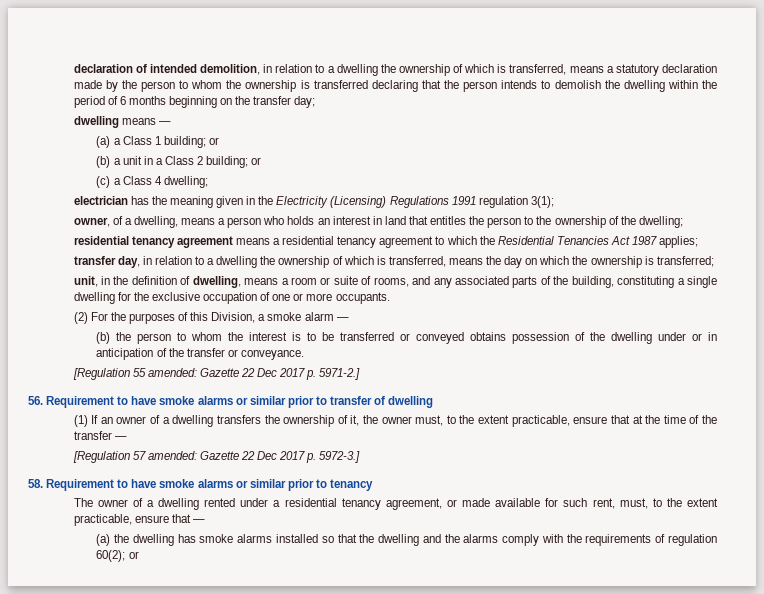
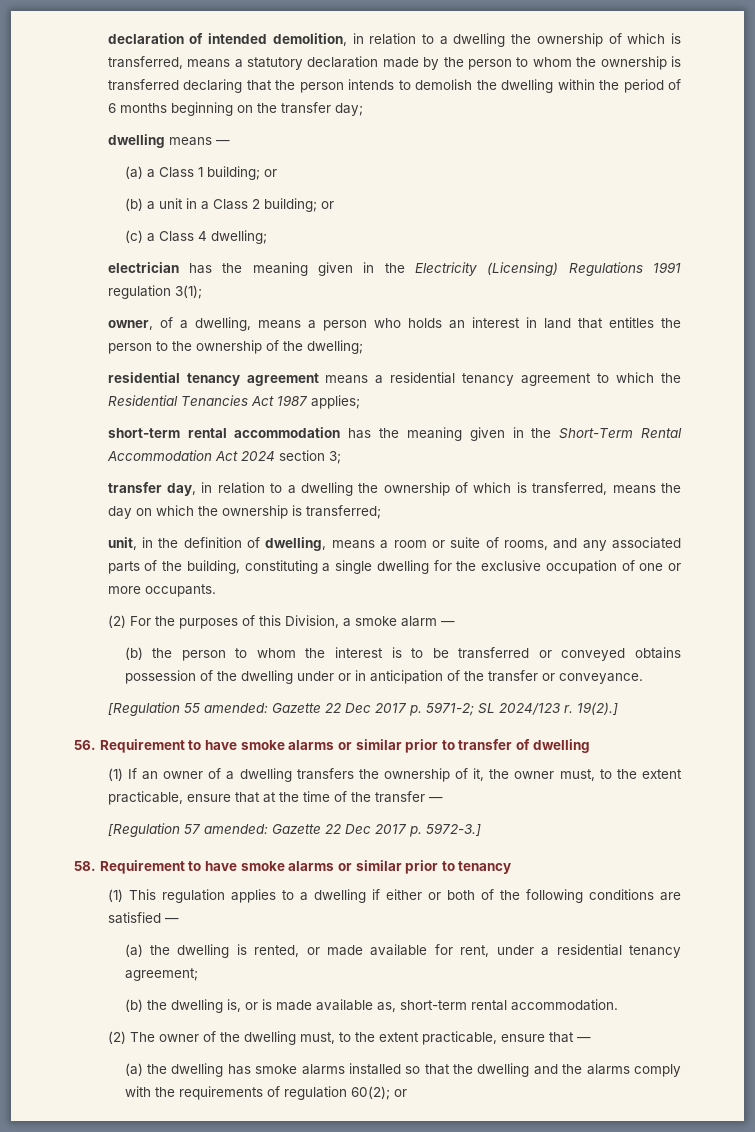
+ short-term rental accommodation has the meaning given in the Short-Term Rental Accommodation Act 2024 section 3;
- [Regulation 55 amended: Gazette 22 Dec 2017 p. 5971-2.]
+ [Regulation 55 amended: Gazette 22 Dec 2017 p. 5971-2; SL 2024/123 r. 19(2).]
- The owner of a dwelling rented under a residential tenancy agreement, or made available for such rent, must, to the extent practicable, ensure that —
+ (1) This regulation applies to a dwelling if either or both of the following conditions are satisfied —
+ (a) the dwelling is rented, or made available for rent, under a residential tenancy agreement;
+ (b) the dwelling is, or is made available as, short-term rental accommodation.
+ (2) The owner of the dwelling must, to the extent practicable, ensure that —

